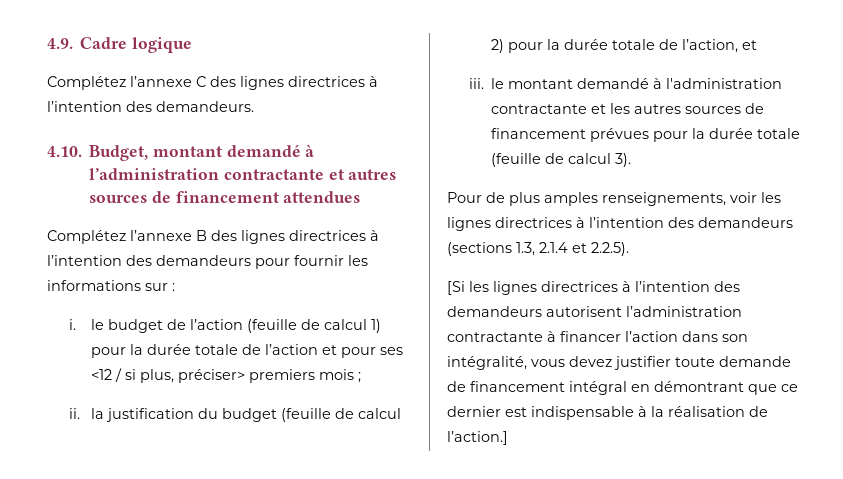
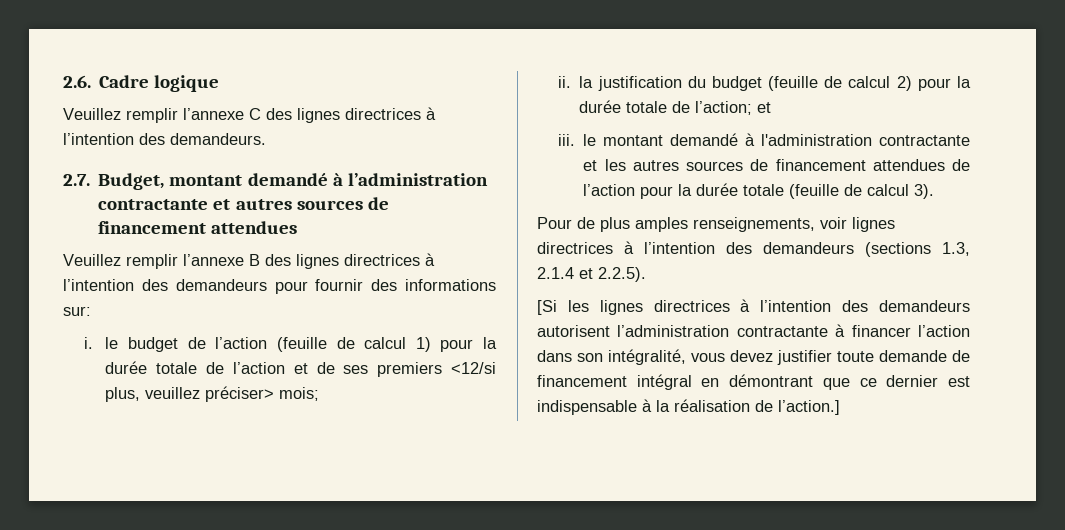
- 4.9. Cadre logique
+ 2.6. Cadre logique
- Complétez l’annexe C des lignes directrices à l’intention des demandeurs.
+ Veuillez remplir l’annexe C des lignes directrices à l’intention des demandeurs.
- 4.10. Budget, montant demandé à l’administration contractante et autres sources de financement attendues
+ 2.7. Budget, montant demandé à l’administration contractante et autres sources de financement attendues
- Complétez l’annexe B des lignes directrices à l’intention des demandeurs pour fournir les informations sur :
+ Veuillez remplir l’annexe B des lignes directrices à l’intention des demandeurs pour fournir des informations sur:
- i. le budget de l’action (feuille de calcul 1) pour la durée totale de l’action et pour ses <12 / si plus, préciser> premiers mois ;
+ i. le budget de l’action (feuille de calcul 1) pour la durée totale de l’action et de ses premiers <12/si plus, veuillez préciser> mois;
- ii. la justification du budget (feuille de calcul 2) pour la durée totale de l’action, et
+ ii. la justification du budget (feuille de calcul 2) pour la durée totale de l’action; et
- iii. le montant demandé à l'administration contractante et les autres sources de financement prévues pour la durée totale (feuille de calcul 3).
+ iii. le montant demandé à l'administration contractante et les autres sources de financement attendues de l’action pour la durée totale (feuille de calcul 3).
- Pour de plus amples renseignements, voir les lignes directrices à l’intention des demandeurs (sections 1.3, 2.1.4 et 2.2.5).
+ Pour de plus amples renseignements, voir lignes directrices à l’intention des demandeurs (sections 1.3, 2.1.4 et 2.2.5).

